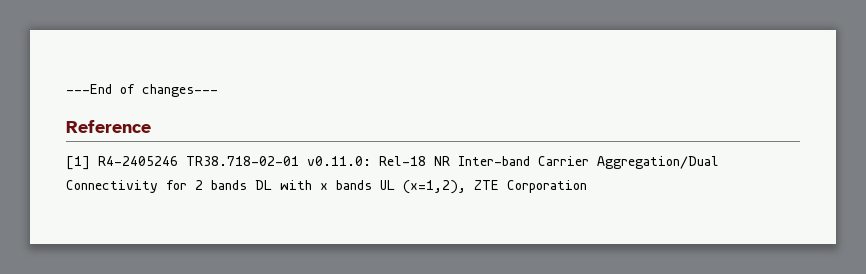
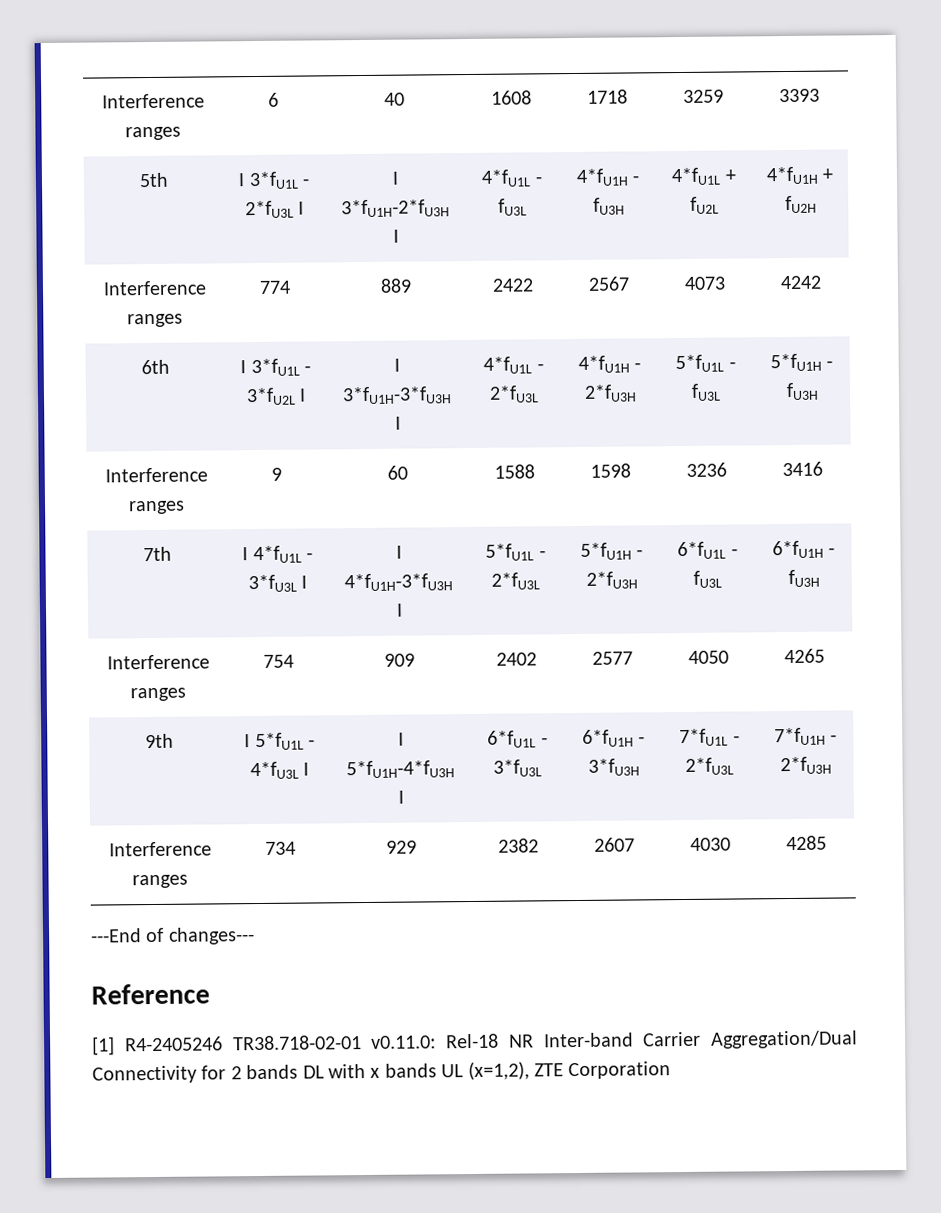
+ Interference ranges | 6 | 40 | 1608 | 1718 | 3259 | 3393
+ 5th | I 3*fU1L - 2*fU3L I | I 3*fU1H-2*fU3H I | 4*fU1L - fU3L | 4*fU1H - fU3H | 4*fU1L + fU2L | 4*fU1H + fU2H
+ Interference ranges | 774 | 889 | 2422 | 2567 | 4073 | 4242
+ 6th | I 3*fU1L - 3*fU2L I | I 3*fU1H-3*fU3H I | 4*fU1L - 2*fU3L | 4*fU1H - 2*fU3H | 5*fU1L - fU3L | 5*fU1H - fU3H
+ Interference ranges | 9 | 60 | 1588 | 1598 | 3236 | 3416
+ 7th | I 4*fU1L - 3*fU3L I | I 4*fU1H-3*fU3H I | 5*fU1L - 2*fU3L | 5*fU1H - 2*fU3H | 6*fU1L - fU3L | 6*fU1H - fU3H
+ Interference ranges | 754 | 909 | 2402 | 2577 | 4050 | 4265
+ 9th | I 5*fU1L - 4*fU3L I | I 5*fU1H-4*fU3H I | 6*fU1L - 3*fU3L | 6*fU1H - 3*fU3H | 7*fU1L - 2*fU3L | 7*fU1H - 2*fU3H
+ Interference ranges | 734 | 929 | 2382 | 2607 | 4030 | 4285

